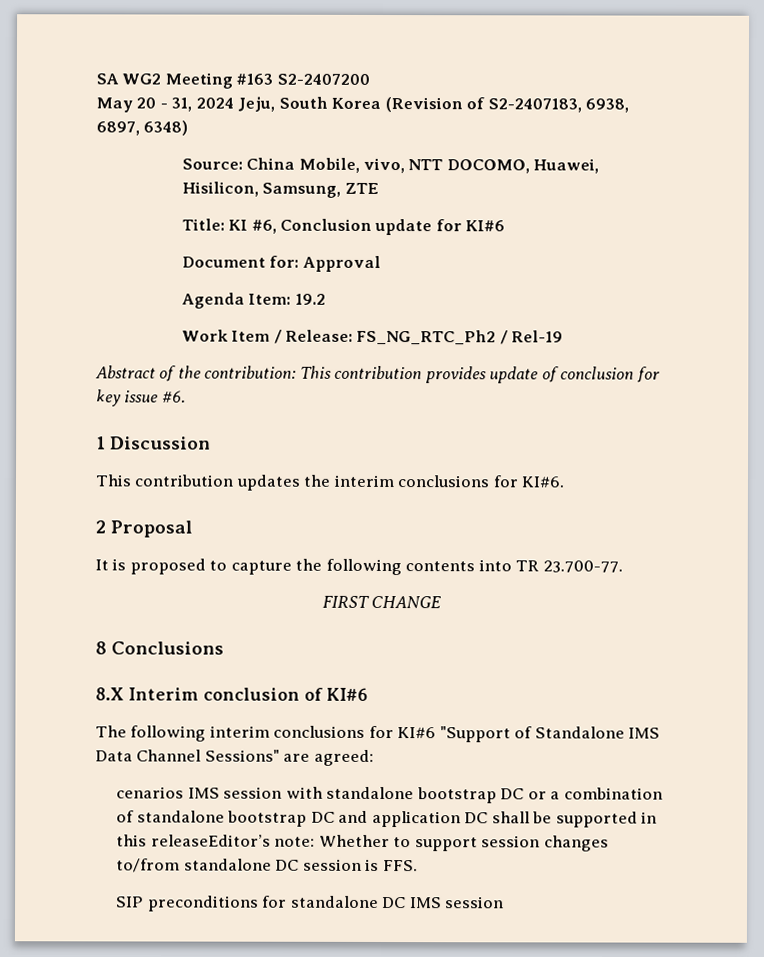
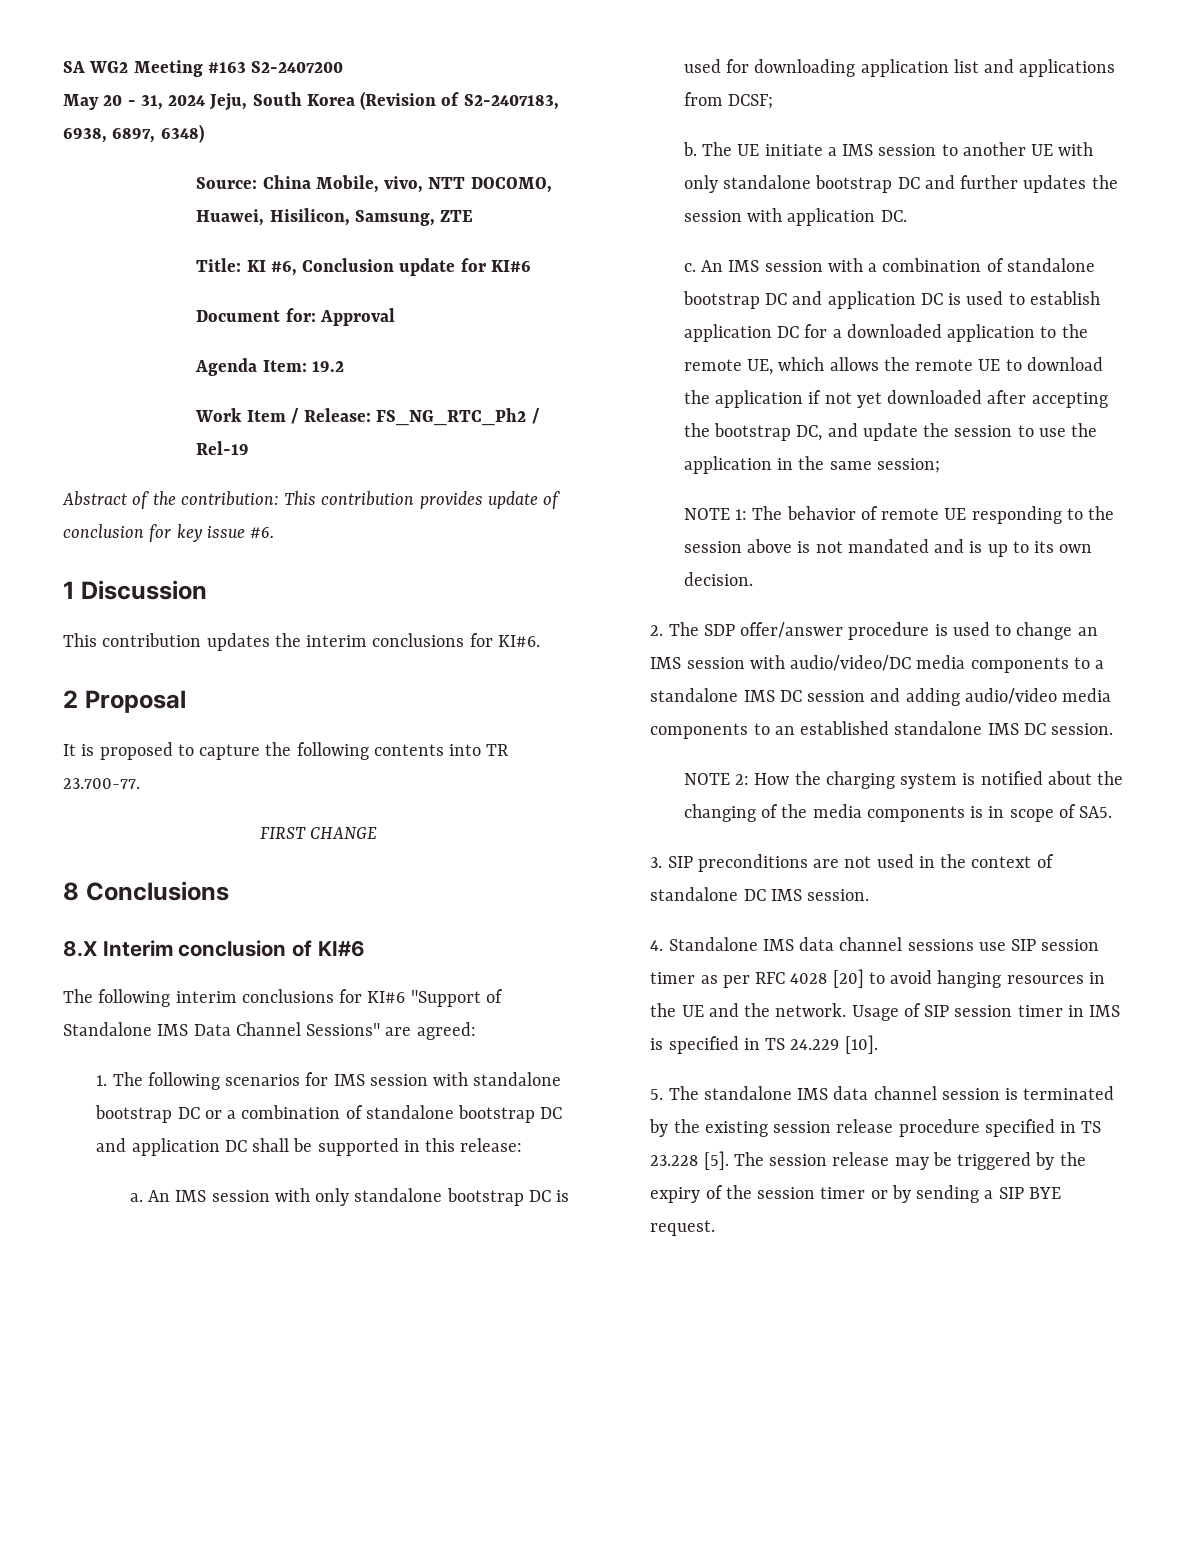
- cenarios IMS session with standalone bootstrap DC or a combination of standalone bootstrap DC and application DC shall be supported in this releaseEditor’s note: Whether to support session changes to/from standalone DC session is FFS.
- SIP preconditions for standalone DC IMS session
+ 1. The following scenarios for IMS session with standalone bootstrap DC or a combination of standalone bootstrap DC and application DC shall be supported in this release:
+ a. An IMS session with only standalone bootstrap DC is used for downloading application list and applications from DCSF;
+ b. The UE initiate a IMS session to another UE with only standalone bootstrap DC and further updates the session with application DC.
+ c. An IMS session with a combination of standalone bootstrap DC and application DC is used to establish application DC for a downloaded application to the remote UE, which allows the remote UE to download the application if not yet downloaded after accepting the bootstrap DC, and update the session to use the application in the same session;
+ NOTE 1: The behavior of remote UE responding to the session above is not mandated and is up to its own decision.
+ 2. The SDP offer/answer procedure is used to change an IMS session with audio/video/DC media components to a standalone IMS DC session and adding audio/video media components to an established standalone IMS DC session.
+ NOTE 2: How the charging system is notified about the changing of the media components is in scope of SA5.
+ 3. SIP preconditions are not used in the context of standalone DC IMS session.
+ 4. Standalone IMS data channel sessions use SIP session timer as per RFC 4028 [20] to avoid hanging resources in the UE and the network. Usage of SIP session timer in IMS is specified in TS 24.229 [10].
+ 5. The standalone IMS data channel session is terminated by the existing session release procedure specified in TS 23.228 [5]. The session release may be triggered by the expiry of the session timer or by sending a SIP BYE request.

